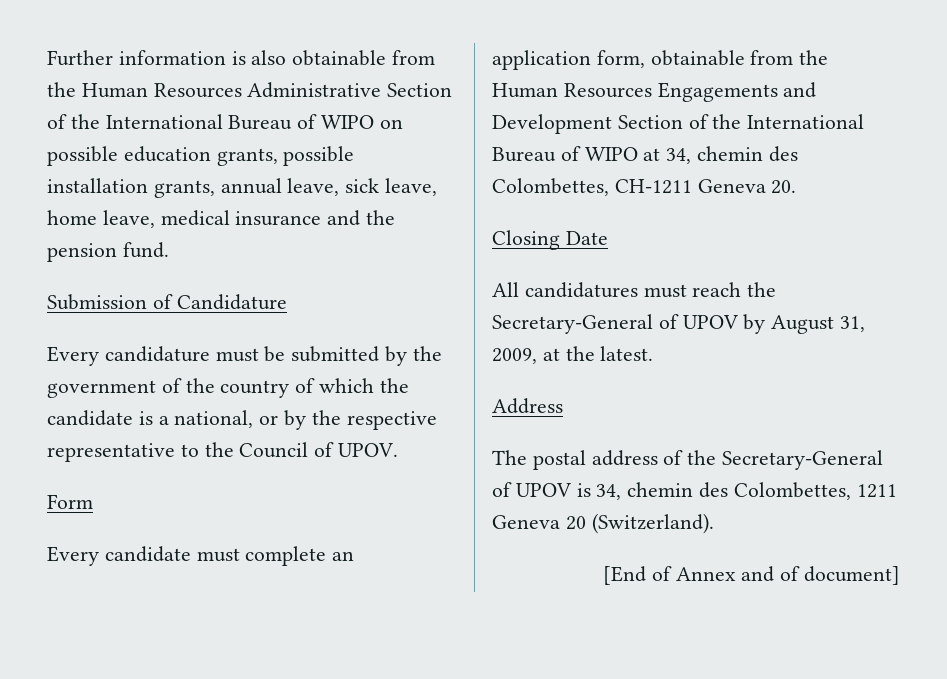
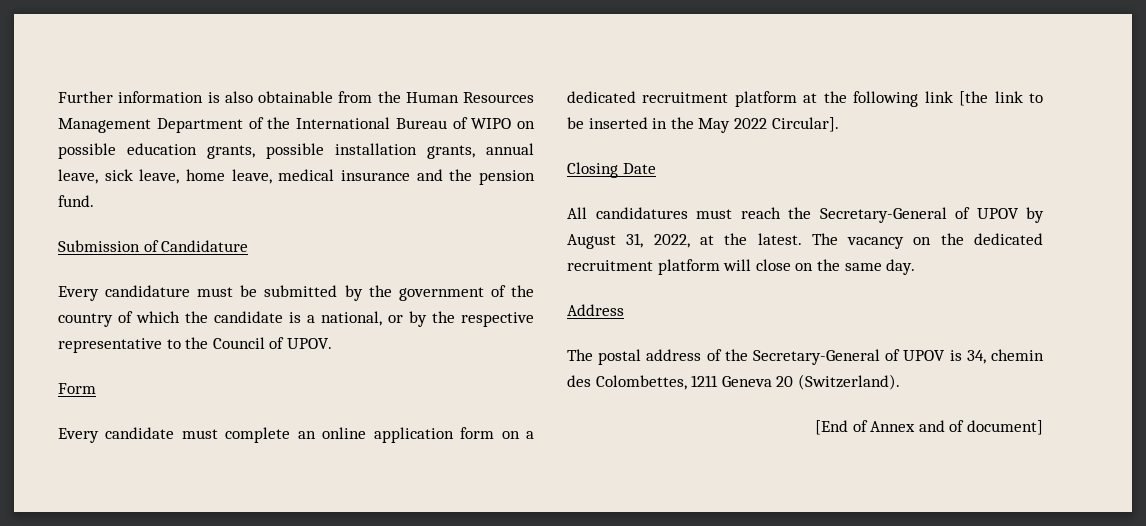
- Further information is also obtainable from the Human Resources Administrative Section of the International Bureau of WIPO on possible education grants, possible installation grants, annual leave, sick leave, home leave, medical insurance and the pension fund.
+ Further information is also obtainable from the Human Resources Management Department of the International Bureau of WIPO on possible education grants, possible installation grants, annual leave, sick leave, home leave, medical insurance and the pension fund.
- Every candidate must complete an application form, obtainable from the Human Resources Engagements and Development Section of the International Bureau of WIPO at 34, chemin des Colombettes, CH-1211 Geneva 20.
+ Every candidate must complete an online application form on a dedicated recruitment platform at the following link [the link to be inserted in the May 2022 Circular].
- All candidatures must reach the Secretary-General of UPOV by August 31, 2009, at the latest.
+ All candidatures must reach the Secretary-General of UPOV by August 31, 2022, at the latest. The vacancy on the dedicated recruitment platform will close on the same day.

